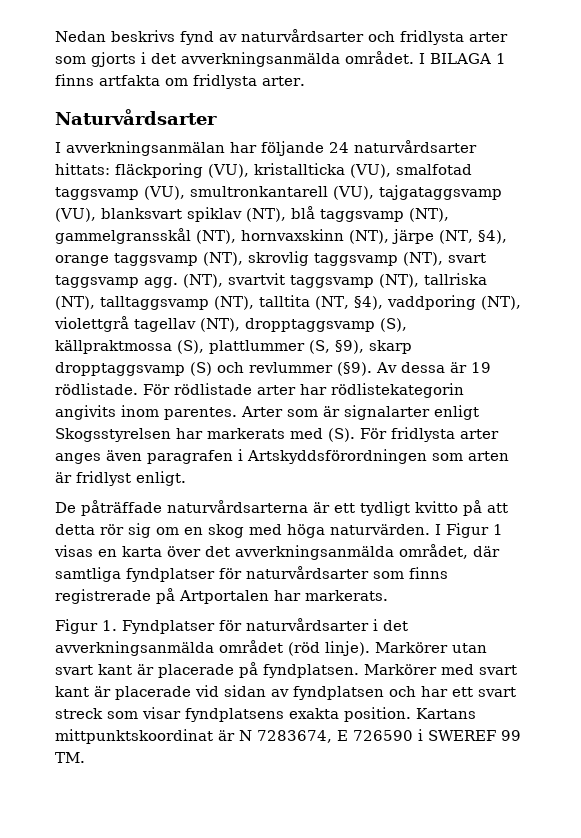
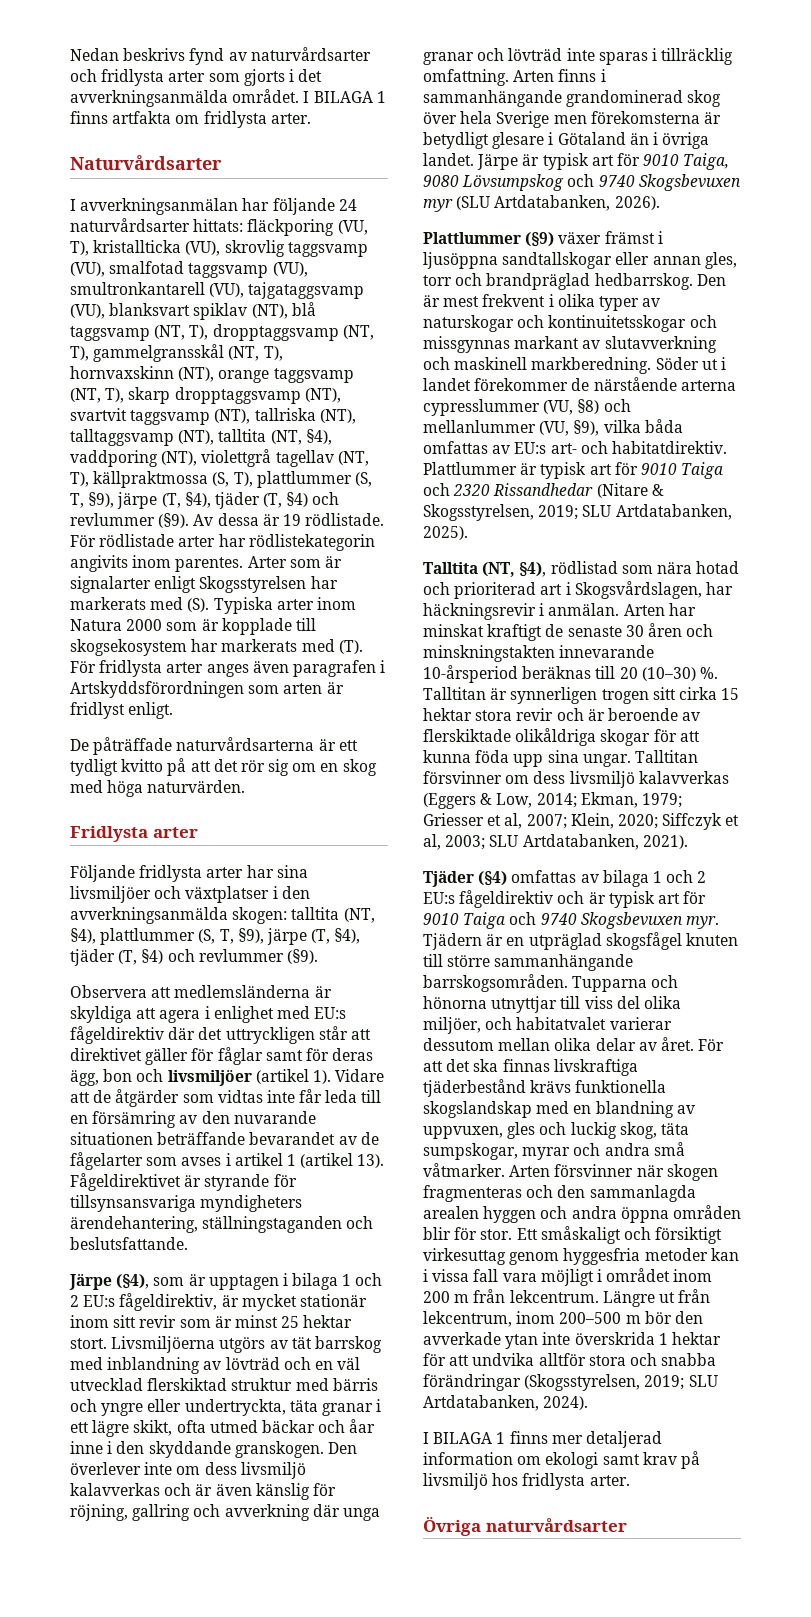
- I avverkningsanmälan har följande 24 naturvårdsarter hittats: fläckporing (VU), kristallticka (VU), smalfotad taggsvamp (VU), smultronkantarell (VU), tajgataggsvamp (VU), blanksvart spiklav (NT), blå taggsvamp (NT), gammelgransskål (NT), hornvaxskinn (NT), järpe (NT, §4), orange taggsvamp (NT), skrovlig taggsvamp (NT), svart taggsvamp agg. (NT), svartvit taggsvamp (NT), tallriska (NT), talltaggsvamp (NT), talltita (NT, §4), vaddporing (NT), violettgrå tagellav (NT), dropptaggsvamp (S), källpraktmossa (S), plattlummer (S, §9), skarp dropptaggsvamp (S) och revlummer (§9).
+ I avverkningsanmälan har följande 24 naturvårdsarter hittats: fläckporing (VU, T), kristallticka (VU), skrovlig taggsvamp (VU), smalfotad taggsvamp (VU), smultronkantarell (VU), tajgataggsvamp (VU), blanksvart spiklav (NT), blå taggsvamp (NT, T), dropptaggsvamp (NT, T), gammelgransskål (NT, T), hornvaxskinn (NT), orange taggsvamp (NT, T), skarp dropptaggsvamp (NT), svartvit taggsvamp (NT), tallriska (NT), talltaggsvamp (NT), talltita (NT, §4), vaddporing (NT), violettgrå tagellav (NT, T), källpraktmossa (S, T), plattlummer (S, T, §9), järpe (T, §4), tjäder (T, §4) och revlummer (§9).
- Arter som är signalarter enligt Skogsstyrelsen har markerats med (S). För fridlysta arter anges även paragrafen i Artskyddsförordningen som arten är fridlyst enligt.
+ Arter som är signalarter enligt Skogsstyrelsen har markerats med (S). Typiska arter inom Natura 2000 som är kopplade till skogsekosystem har markerats med (T). För fridlysta arter anges även paragrafen i Artskyddsförordningen som arten är fridlyst enligt.
- De påträffade naturvårdsarterna är ett tydligt kvitto på att detta rör sig om en skog med höga naturvärden. I Figur 1 visas en karta över det avverkningsanmälda området, där samtliga fyndplatser för naturvårdsarter som finns registrerade på Artportalen har markerats.
- Figur 1. Fyndplatser för naturvårdsarter i det avverkningsanmälda området (röd linje). Markörer utan svart kant är placerade på fyndplatsen. Markörer med svart kant är placerade vid sidan av fyndplatsen och har ett svart streck som visar fyndplatsens exakta position. Kartans mittpunktskoordinat är N 7283674, E 726590 i SWEREF 99 TM.
+ De påträffade naturvårdsarterna är ett tydligt kvitto på att det rör sig om en skog med höga naturvärden.
+ Fridlysta arter
+ Följande fridlysta arter har sina livsmiljöer och växtplatser i den avverkningsanmälda skogen: talltita (NT, §4), plattlummer (S, T, §9), järpe (T, §4), tjäder (T, §4) och revlummer (§9).
+ Observera att medlemsländerna är skyldiga att agera i enlighet med EU:s fågeldirektiv där det uttryckligen står att direktivet gäller för fåglar samt för deras ägg, bon och livsmiljöer (artikel 1). Vidare att de åtgärder som vidtas inte får leda till en försämring av den nuvarande situationen beträffande bevarandet av de fågelarter som avses i artikel 1 (artikel 13). Fågeldirektivet är styrande för tillsynsansvariga myndigheters ärendehantering, ställningstaganden och beslutsfattande.
+ Järpe (§4), som är upptagen i bilaga 1 och 2 EU:s fågeldirektiv, är mycket stationär inom sitt revir som är minst 25 hektar stort. Livsmiljöerna utgörs av tät barrskog med inblandning av lövträd och en väl utvecklad flerskiktad struktur med bärris och yngre eller undertryckta, täta granar i ett lägre skikt, ofta utmed bäckar och åar inne i den skyddande granskogen. Den överlever inte om dess livsmiljö kalavverkas och är även känslig för röjning, gallring och avverkning där unga granar och lövträd inte sparas i tillräcklig omfattning. Arten finns i sammanhängande grandominerad skog över hela Sverige men förekomsterna är betydligt glesare i Götaland än i övriga landet. Järpe är typisk art för 9010 Taiga, 9080 Lövsumpskog och 9740 Skogsbevuxen myr (SLU Artdatabanken, 2026).
+ Plattlummer (§9) växer främst i ljusöppna sandtallskogar eller annan gles, torr och brandpräglad hedbarrskog. Den är mest frekvent i olika typer av naturskogar och kontinuitetsskogar och missgynnas markant av slutavverkning och maskinell markberedning. Söder ut i landet förekommer de närstående arterna cypresslummer (VU, §8) och mellanlummer (VU, §9), vilka båda omfattas av EU:s art- och habitatdirektiv. Plattlummer är typisk art för 9010 Taiga och 2320 Rissandhedar (Nitare & Skogsstyrelsen, 2019; SLU Artdatabanken, 2025).
+ Talltita (NT, §4), rödlistad som nära hotad och prioriterad art i Skogsvårdslagen, har häckningsrevir i anmälan. Arten har minskat kraftigt de senaste 30 åren och minskningstakten innevarande 10-årsperiod beräknas till 20 (10–30) %. Talltitan är synnerligen trogen sitt cirka 15 hektar stora revir och är beroende av flerskiktade olikåldriga skogar för att kunna föda upp sina ungar. Talltitan försvinner om dess livsmiljö kalavverkas (Eggers & Low, 2014; Ekman, 1979; Griesser et al, 2007; Klein, 2020; Siffczyk et al, 2003; SLU Artdatabanken, 2021).
+ Tjäder (§4) omfattas av bilaga 1 och 2 EU:s fågeldirektiv och är typisk art för 9010 Taiga och 9740 Skogsbevuxen myr. Tjädern är en utpräglad skogsfågel knuten till större sammanhängande barrskogsområden. Tupparna och hönorna utnyttjar till viss del olika miljöer, och habitatvalet varierar dessutom mellan olika delar av året. För att det ska finnas livskraftiga tjäderbestånd krävs funktionella skogslandskap med en blandning av uppvuxen, gles och luckig skog, täta sumpskogar, myrar och andra små våtmarker. Arten försvinner när skogen fragmenteras och den sammanlagda arealen hyggen och andra öppna områden blir för stor. Ett småskaligt och försiktigt virkesuttag genom hyggesfria metoder kan i vissa fall vara möjligt i området inom 200 m från lekcentrum. Längre ut från lekcentrum, inom 200–500 m bör den avverkade ytan inte överskrida 1 hektar för att undvika alltför stora och snabba förändringar (Skogsstyrelsen, 2019; SLU Artdatabanken, 2024).
+ I BILAGA 1 finns mer detaljerad information om ekologi samt krav på livsmiljö hos fridlysta arter.
+ Övriga naturvårdsarter

